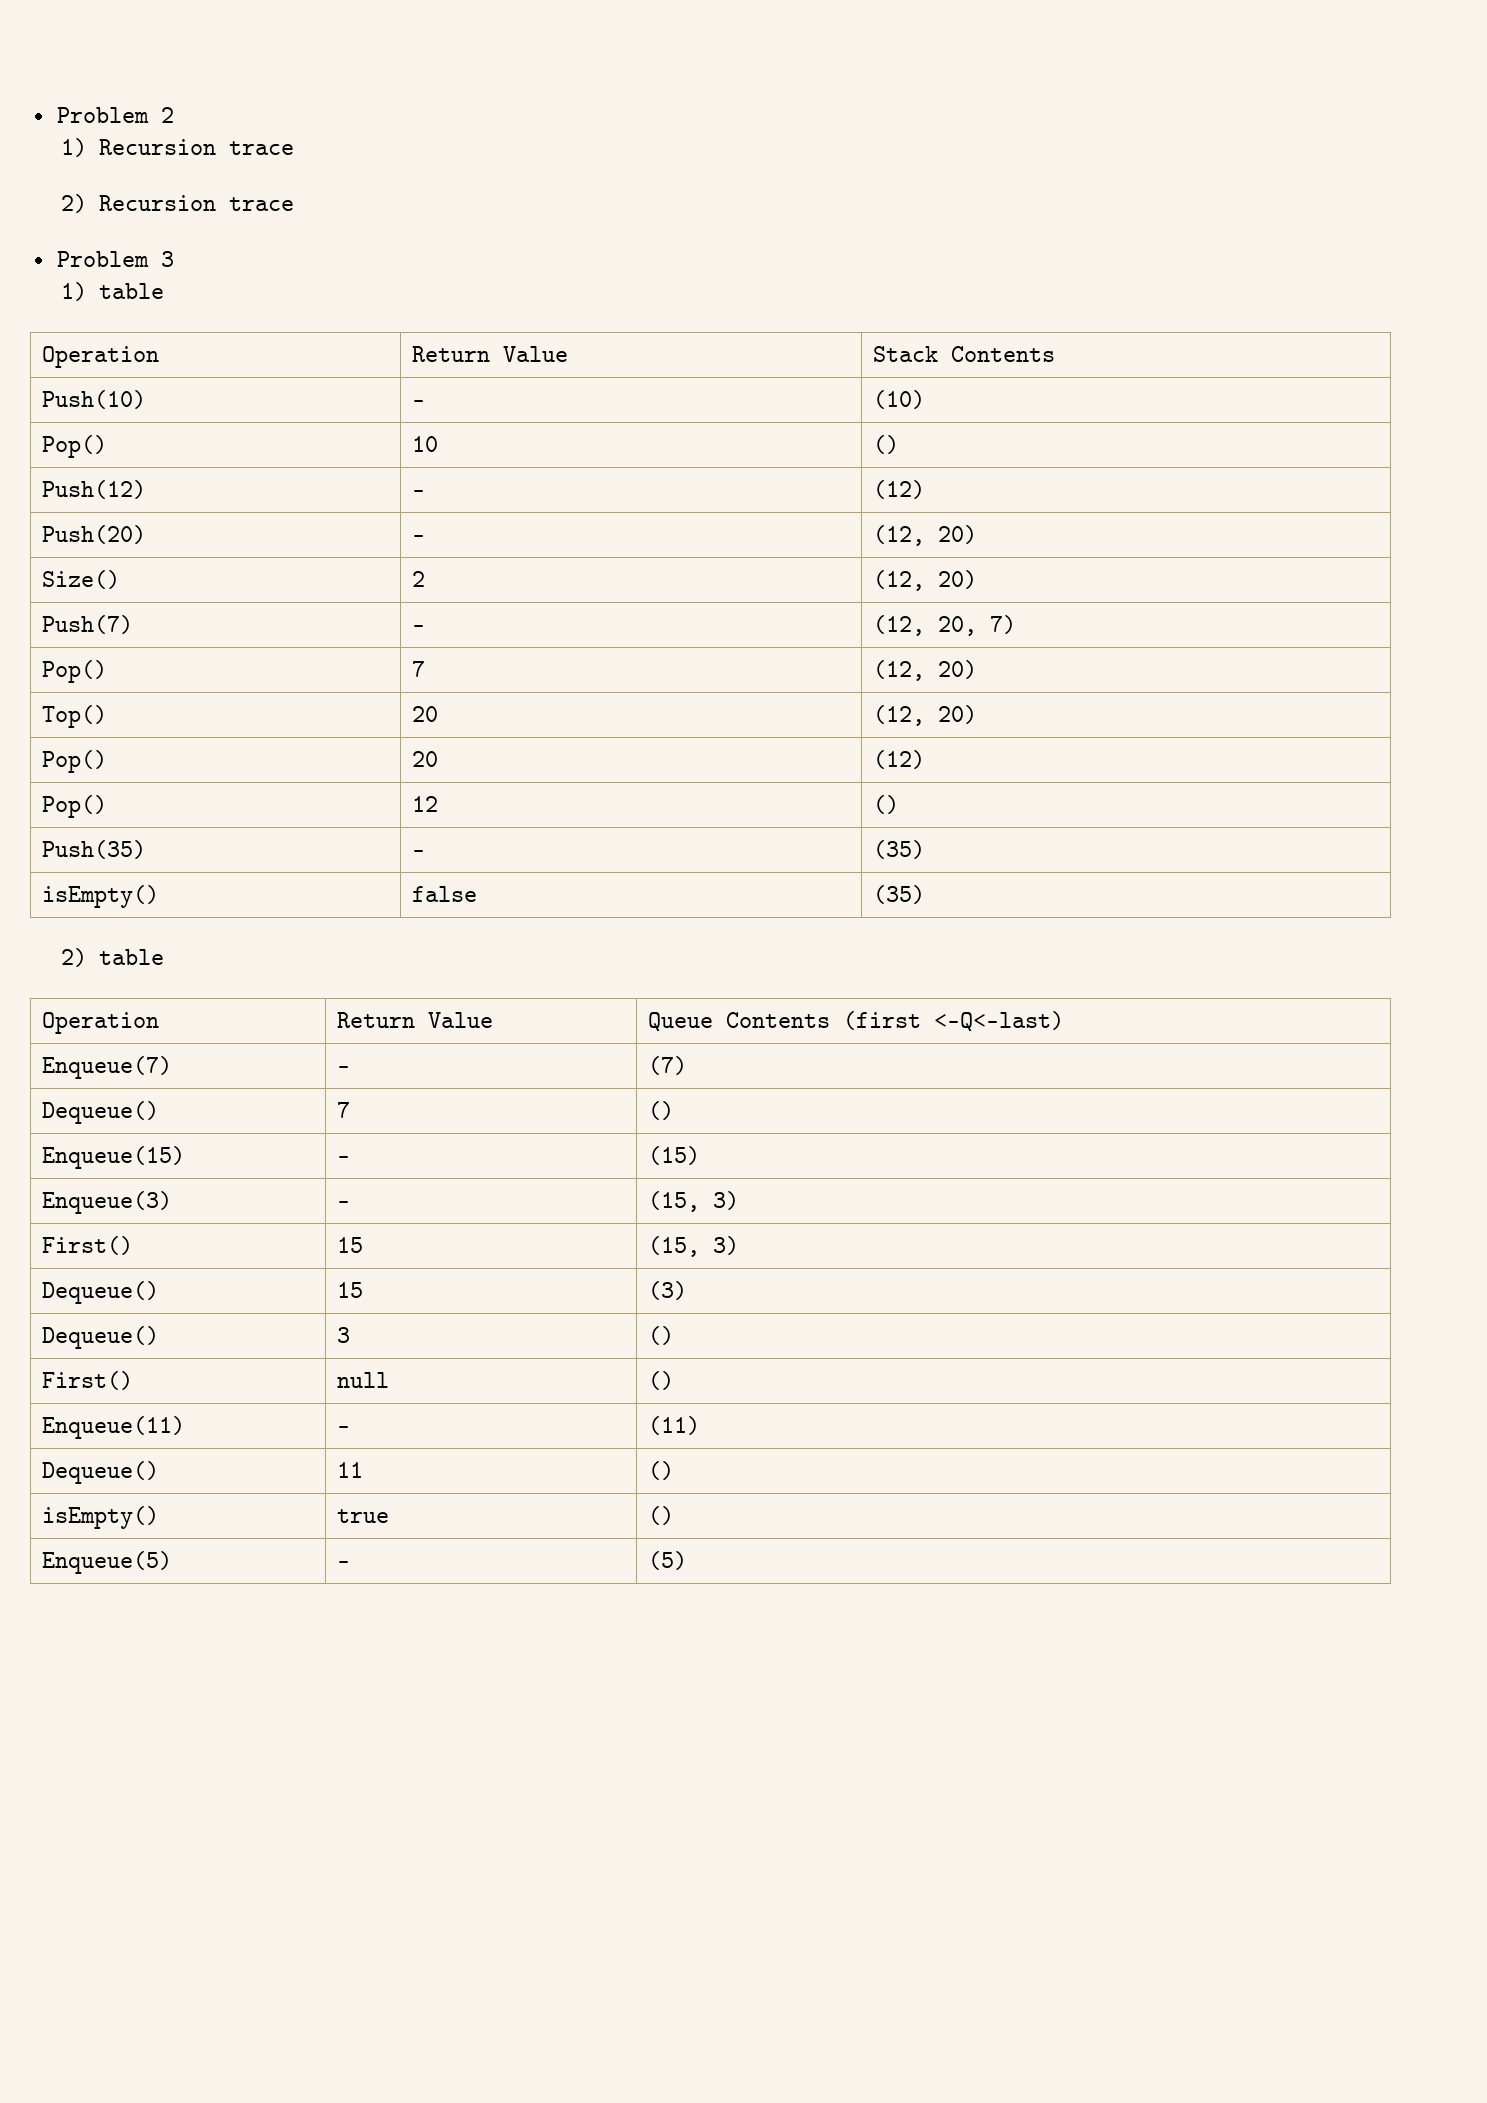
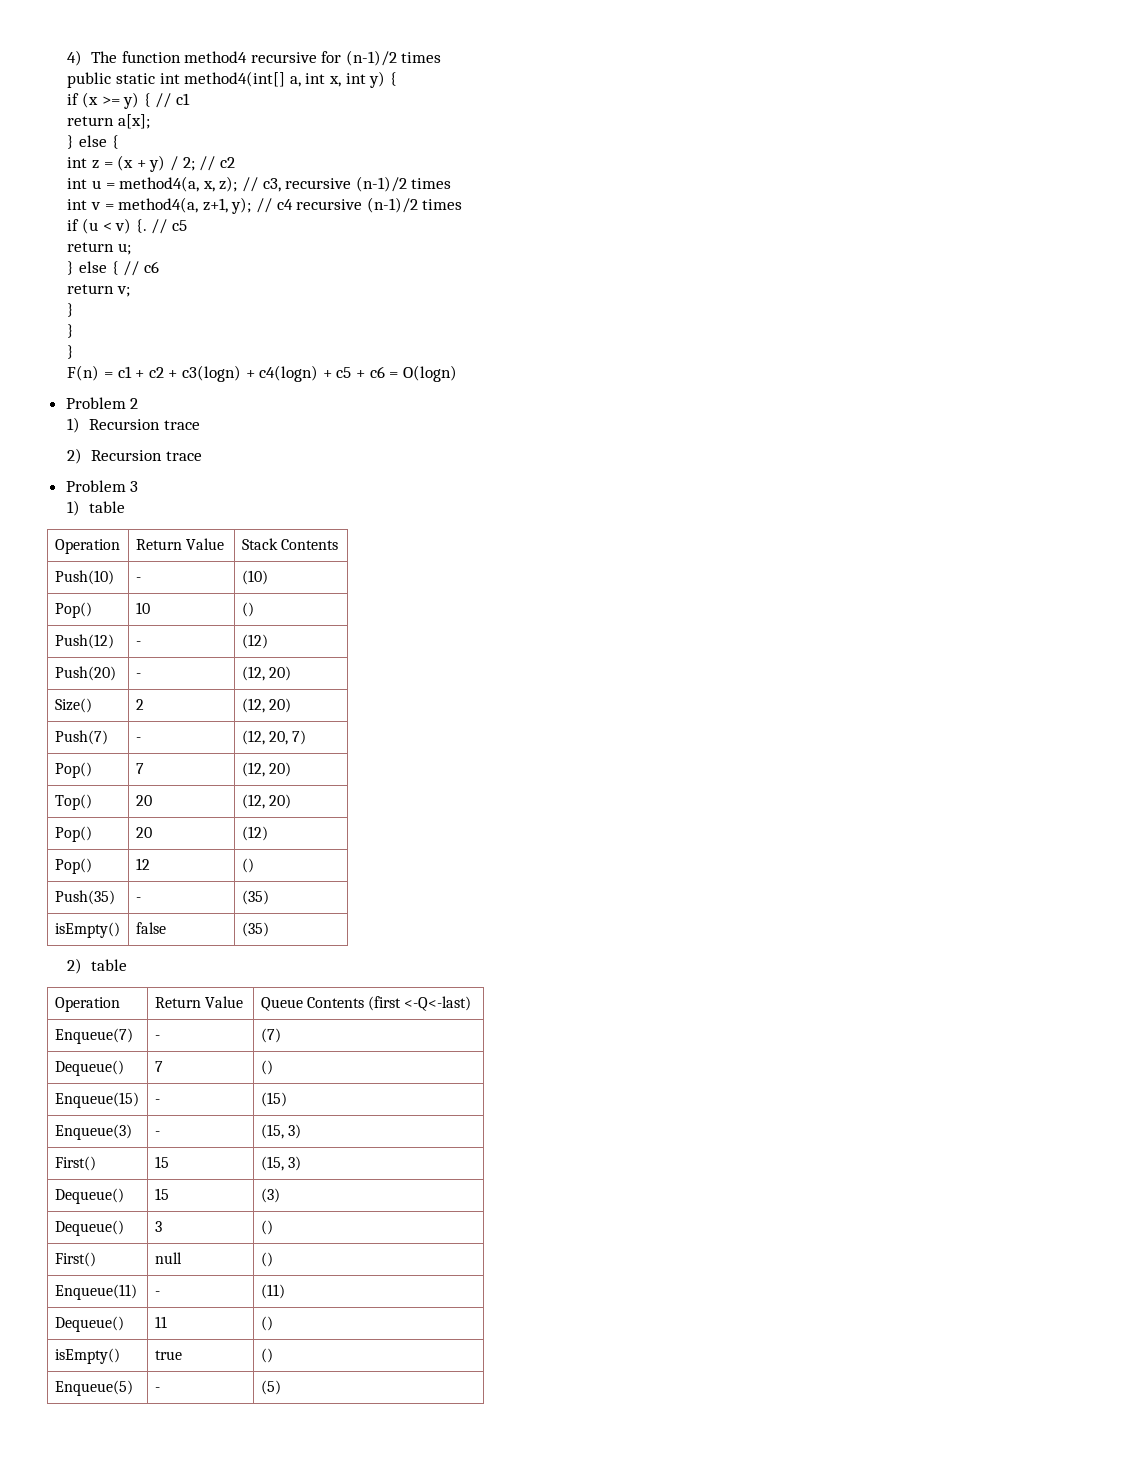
+ 4) The function method4 recursive for (n-1)/2 times
+ public static int method4(int[] a, int x, int y) {
+ if (x >= y) { // c1
+ return a[x];
+ } else {
+ int z = (x + y) / 2; // c2
+ int u = method4(a, x, z); // c3, recursive (n-1)/2 times
+ int v = method4(a, z+1, y); // c4 recursive (n-1)/2 times
+ if (u < v) {. // c5
+ return u;
+ } else { // c6
+ return v;
+ }
+ }
+ }
+ F(n) = c1 + c2 + c3(logn) + c4(logn) + c5 + c6 = O(logn)

